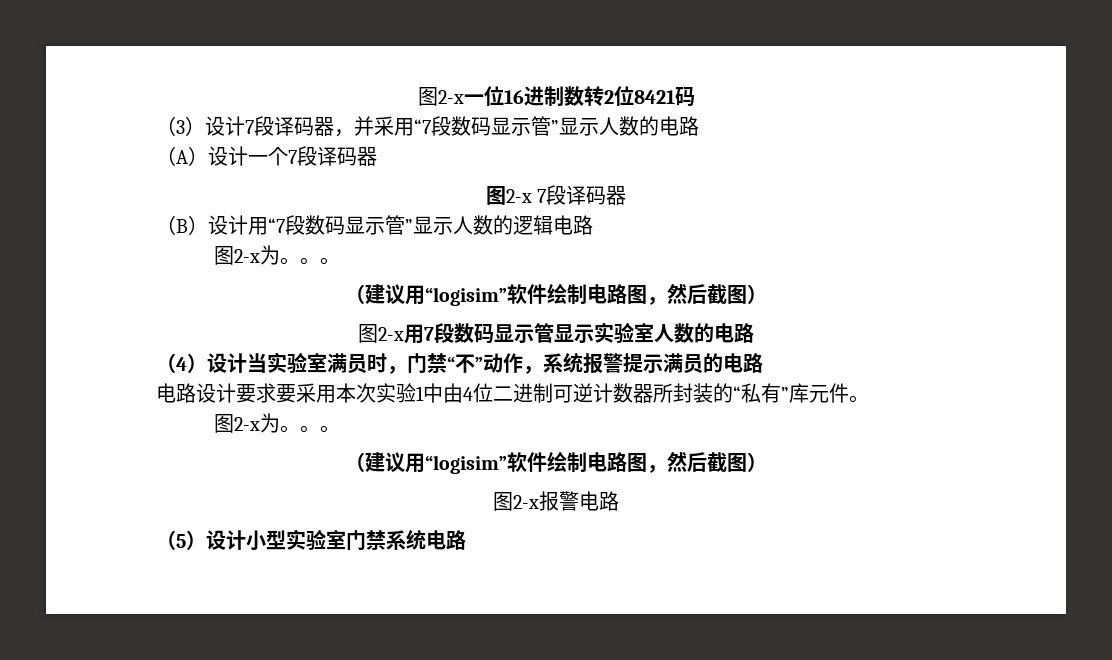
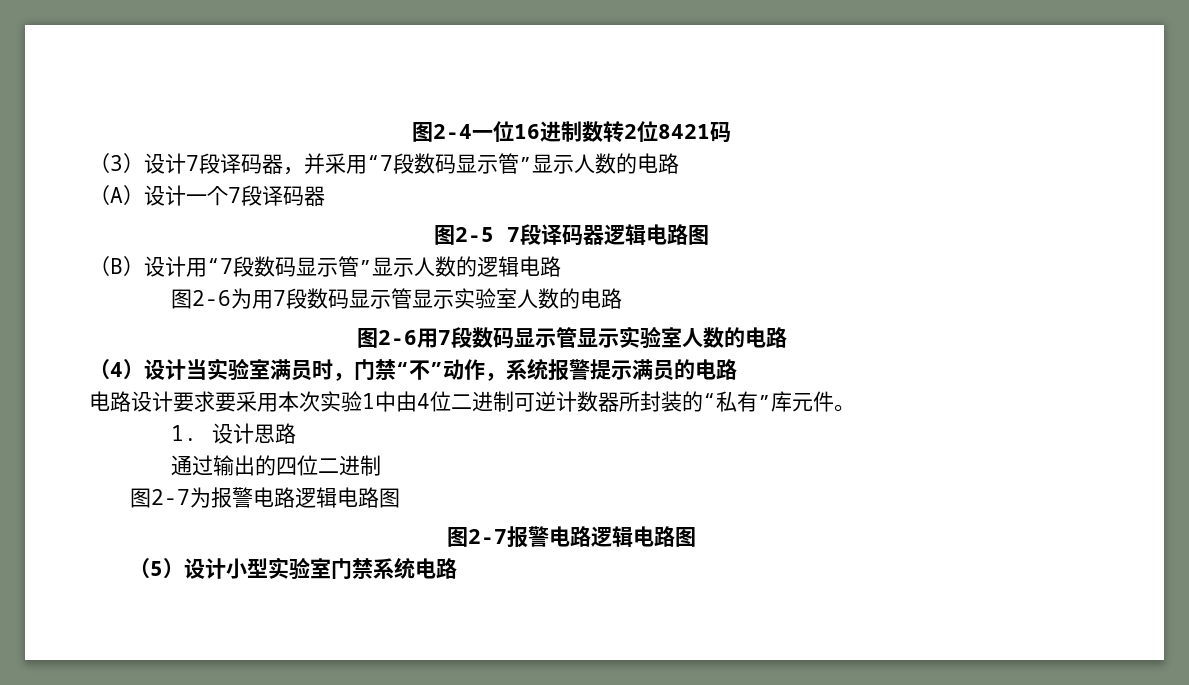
- 图2-x一位16进制数转2位8421码
+ 图2-4一位16进制数转2位8421码
- 图2-x 7段译码器
+ 图2-5 7段译码器逻辑电路图
  （B）设计用“7段数码显示管”显示人数的逻辑电路
- 图2-x为。。。
- （建议用“logisim”软件绘制电路图，然后截图）
- 图2-x用7段数码显示管显示实验室人数的电路
+ 图2-6为用7段数码显示管显示实验室人数的电路
+ 图2-6用7段数码显示管显示实验室人数的电路
  电路设计要求要采用本次实验1中由4位二进制可逆计数器所封装的“私有”库元件。
- 图2-x为。。。
- （建议用“logisim”软件绘制电路图，然后截图）
- 图2-x报警电路
+ 1.设计思路
+ 通过输出的四位二进制
+ 图2-7为报警电路逻辑电路图
+ 图2-7报警电路逻辑电路图

